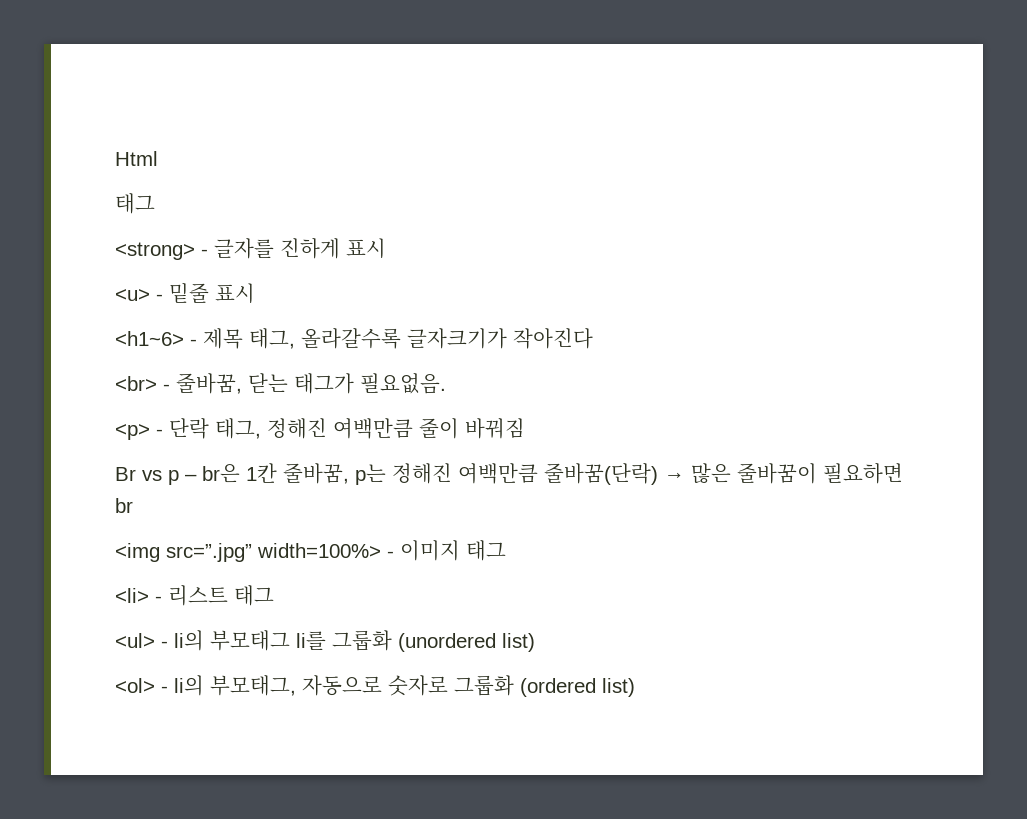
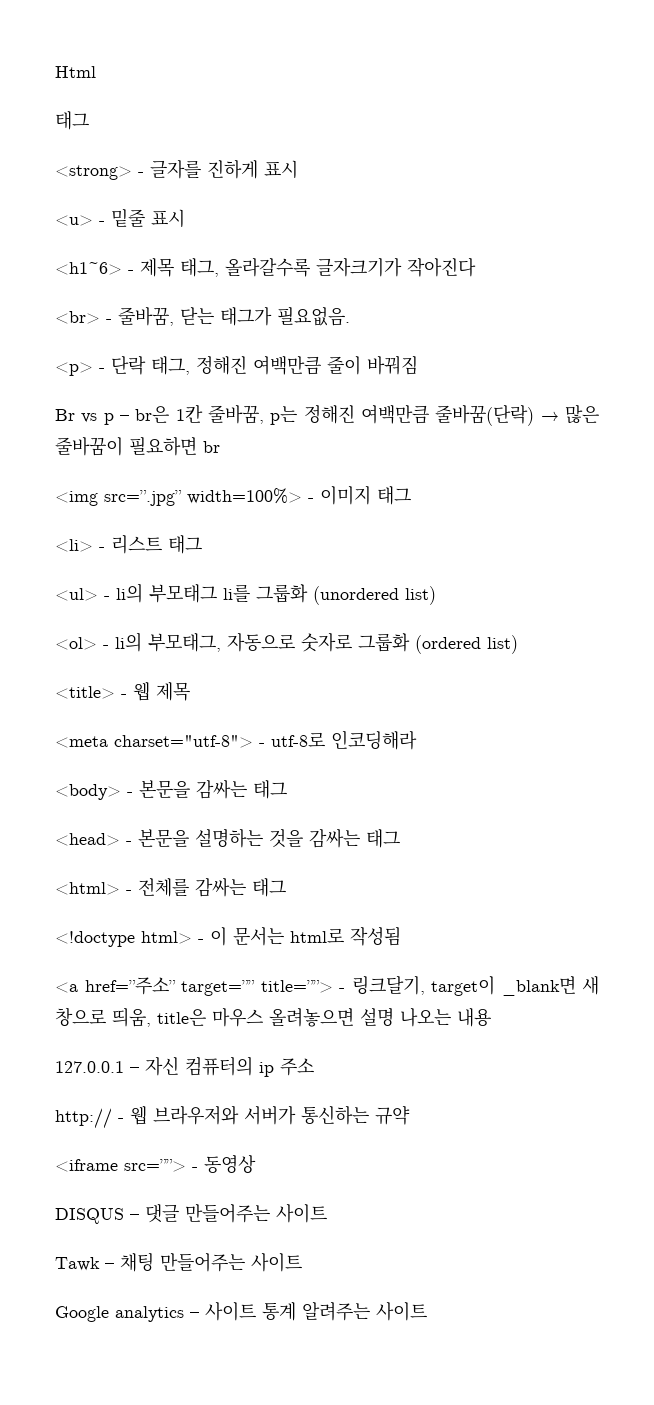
+ <title> - 웹 제목
+ <meta charset="utf-8"> - utf-8로 인코딩해라
+ <body> - 본문을 감싸는 태그
+ <head> - 본문을 설명하는 것을 감싸는 태그
+ <html> - 전체를 감싸는 태그
+ <!doctype html> - 이 문서는 html로 작성됨
+ <a href=”주소” target=”” title=””> - 링크달기, target이 _blank면 새 창으로 띄움, title은 마우스 올려놓으면 설명 나오는 내용
+ 127.0.0.1 – 자신 컴퓨터의 ip 주소
+ http:// - 웹 브라우저와 서버가 통신하는 규약
+ <iframe src=””> - 동영상
+ DISQUS – 댓글 만들어주는 사이트
+ Tawk – 채팅 만들어주는 사이트
+ Google analytics – 사이트 통계 알려주는 사이트

